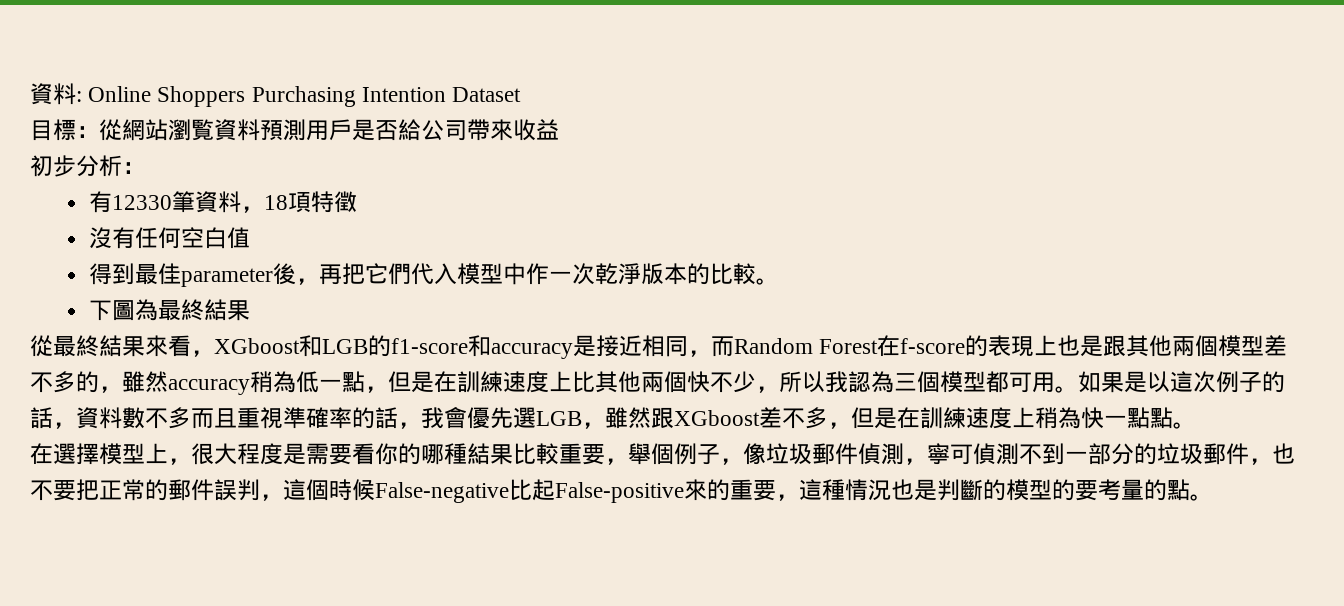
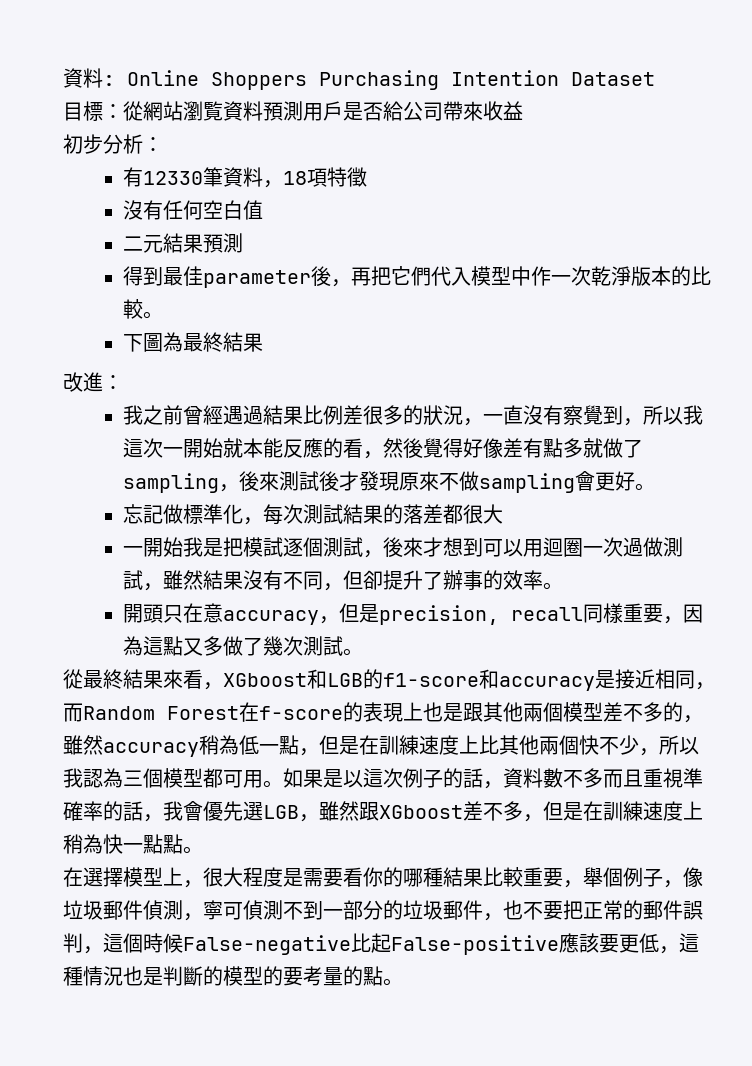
+ 二元結果預測
+ 改進：
+ 我之前曾經遇過結果比例差很多的狀況，一直沒有察覺到，所以我這次一開始就本能反應的看，然後覺得好像差有點多就做了sampling，後來測試後才發現原來不做sampling會更好。
+ 忘記做標準化，每次測試結果的落差都很大
+ 一開始我是把模試逐個測試，後來才想到可以用迴圈一次過做測試，雖然結果沒有不同，但卻提升了辦事的效率。
+ 開頭只在意accuracy，但是precision, recall同樣重要，因為這點又多做了幾次測試。
- 在選擇模型上，很大程度是需要看你的哪種結果比較重要，舉個例子，像垃圾郵件偵測，寧可偵測不到一部分的垃圾郵件，也不要把正常的郵件誤判，這個時候False-negative比起False-positive來的重要，這種情況也是判斷的模型的要考量的點。
+ 在選擇模型上，很大程度是需要看你的哪種結果比較重要，舉個例子，像垃圾郵件偵測，寧可偵測不到一部分的垃圾郵件，也不要把正常的郵件誤判，這個時候False-negative比起False-positive應該要更低，這種情況也是判斷的模型的要考量的點。

